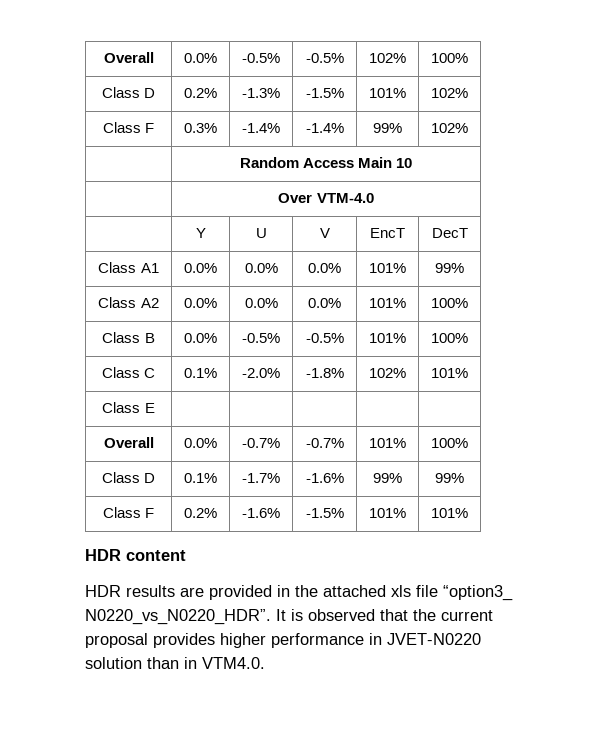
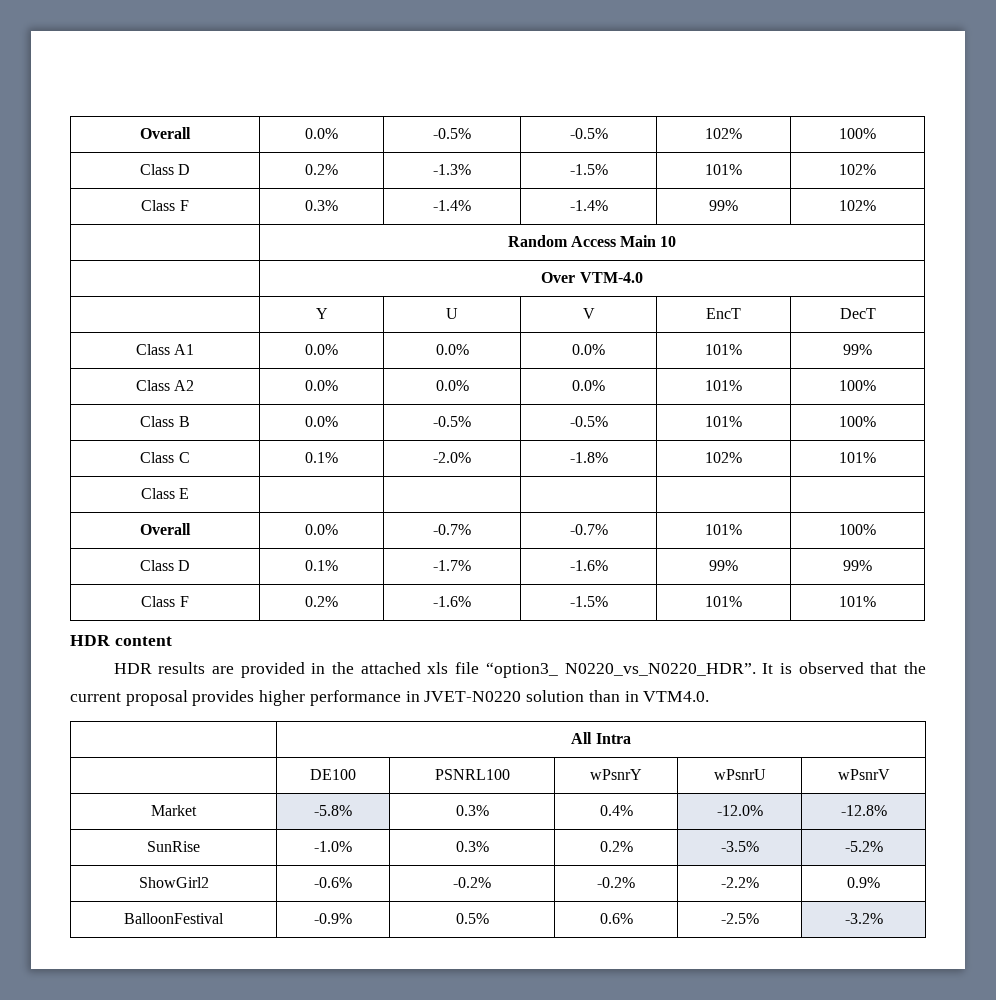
+ | All Intra
+ | DE100 | PSNRL100 | wPsnrY | wPsnrU | wPsnrV
+ Market | -5.8% | 0.3% | 0.4% | -12.0% | -12.8%
+ SunRise | -1.0% | 0.3% | 0.2% | -3.5% | -5.2%
+ ShowGirl2 | -0.6% | -0.2% | -0.2% | -2.2% | 0.9%
+ BalloonFestival | -0.9% | 0.5% | 0.6% | -2.5% | -3.2%

